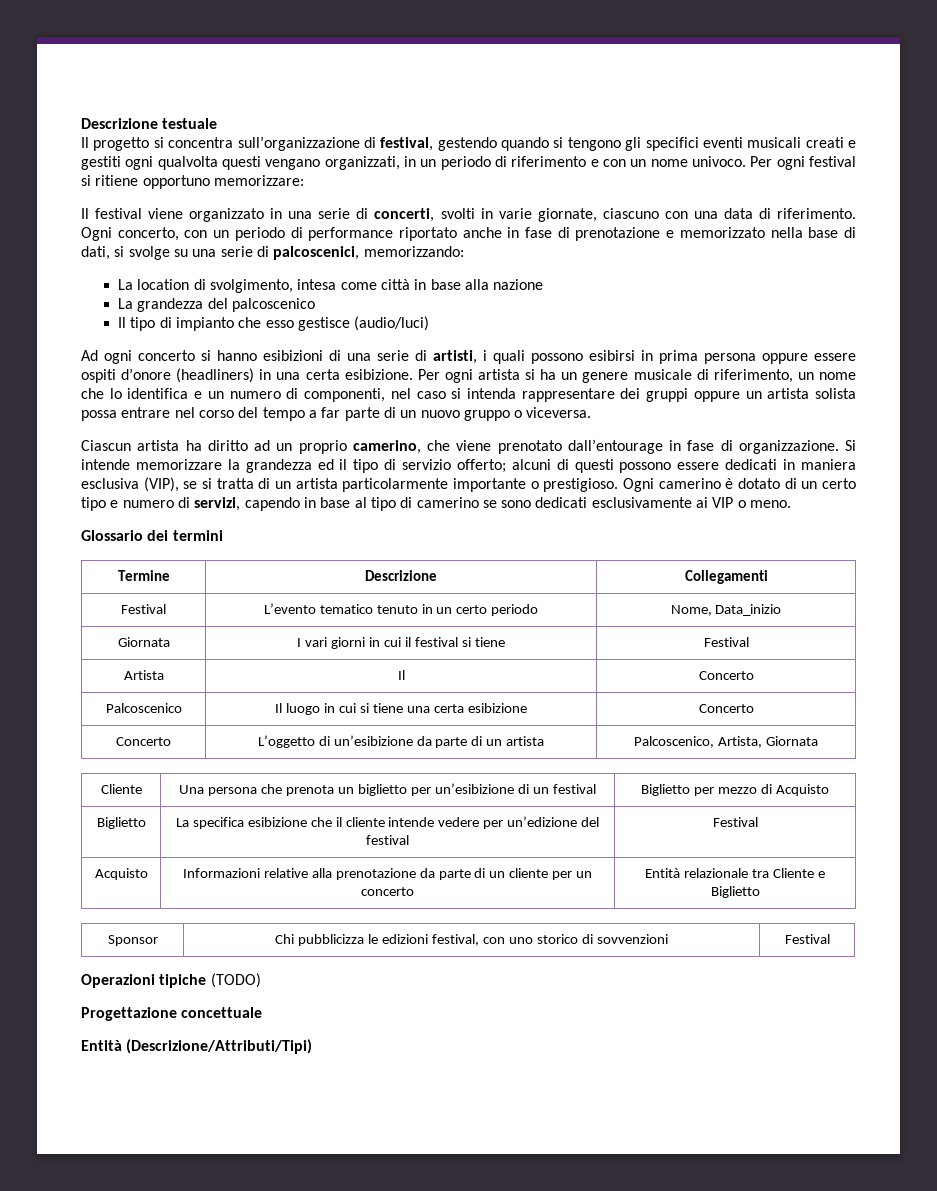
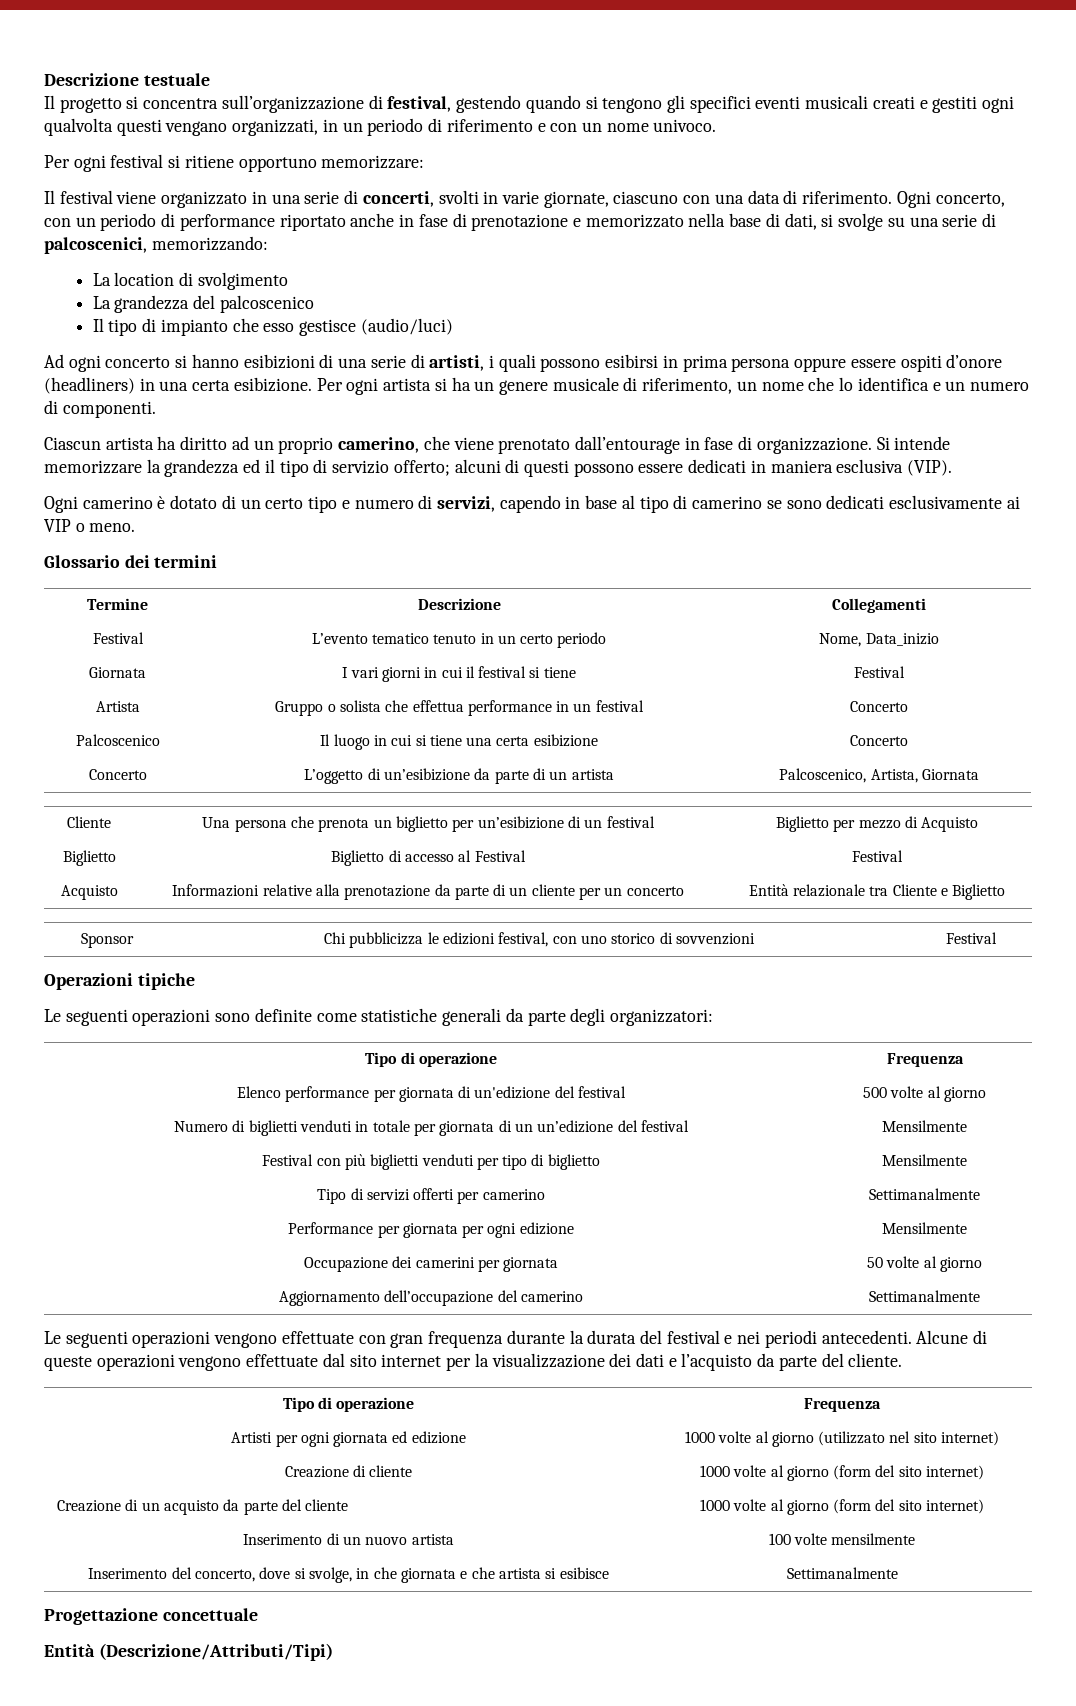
- Il progetto si concentra sull’organizzazione di festival, gestendo quando si tengono gli specifici eventi musicali creati e gestiti ogni qualvolta questi vengano organizzati, in un periodo di riferimento e con un nome univoco. Per ogni festival si ritiene opportuno memorizzare:
+ Il progetto si concentra sull’organizzazione di festival, gestendo quando si tengono gli specifici eventi musicali creati e gestiti ogni qualvolta questi vengano organizzati, in un periodo di riferimento e con un nome univoco.
+ Per ogni festival si ritiene opportuno memorizzare:
- La location di svolgimento, intesa come città in base alla nazione
+ La location di svolgimento
- Per ogni artista si ha un genere musicale di riferimento, un nome che lo identifica e un numero di componenti, nel caso si intenda rappresentare dei gruppi oppure un artista solista possa entrare nel corso del tempo a far parte di un nuovo gruppo o viceversa.
+ Per ogni artista si ha un genere musicale di riferimento, un nome che lo identifica e un numero di componenti.
- Si intende memorizzare la grandezza ed il tipo di servizio offerto; alcuni di questi possono essere dedicati in maniera esclusiva (VIP), se si tratta di un artista particolarmente importante o prestigioso. Ogni camerino è dotato di un certo tipo e numero di servizi, capendo in base al tipo di camerino se sono dedicati esclusivamente ai VIP o meno.
+ Si intende memorizzare la grandezza ed il tipo di servizio offerto; alcuni di questi possono essere dedicati in maniera esclusiva (VIP).
+ Ogni camerino è dotato di un certo tipo e numero di servizi, capendo in base al tipo di camerino se sono dedicati esclusivamente ai VIP o meno.
- Artista | Il | Concerto
+ Artista | Gruppo o solista che effettua performance in un festival | Concerto
- Biglietto | La specifica esibizione che il cliente intende vedere per un’edizione del festival | Festival
+ Biglietto | Biglietto di accesso al Festival | Festival
- Operazioni tipiche (TODO)
+ Operazioni tipiche
+ Le seguenti operazioni sono definite come statistiche generali da parte degli organizzatori:
+ Tipo di operazione | Frequenza
+ Elenco performance per giornata di un'edizione del festival | 500 volte al giorno
+ Numero di biglietti venduti in totale per giornata di un un’edizione del festival | Mensilmente
+ Festival con più biglietti venduti per tipo di biglietto | Mensilmente
+ Tipo di servizi offerti per camerino | Settimanalmente
+ Performance per giornata per ogni edizione | Mensilmente
+ Occupazione dei camerini per giornata | 50 volte al giorno
+ Aggiornamento dell’occupazione del camerino | Settimanalmente
+ Le seguenti operazioni vengono effettuate con gran frequenza durante la durata del festival e nei periodi antecedenti. Alcune di queste operazioni vengono effettuate dal sito internet per la visualizzazione dei dati e l’acquisto da parte del cliente.
+ Tipo di operazione | Frequenza
+ Artisti per ogni giornata ed edizione | 1000 volte al giorno (utilizzato nel sito internet)
+ Creazione di cliente | 1000 volte al giorno (form del sito internet)
+ Creazione di un acquisto da parte del cliente | 1000 volte al giorno (form del sito internet)
+ Inserimento di un nuovo artista | 100 volte mensilmente
+ Inserimento del concerto, dove si svolge, in che giornata e che artista si esibisce | Settimanalmente

